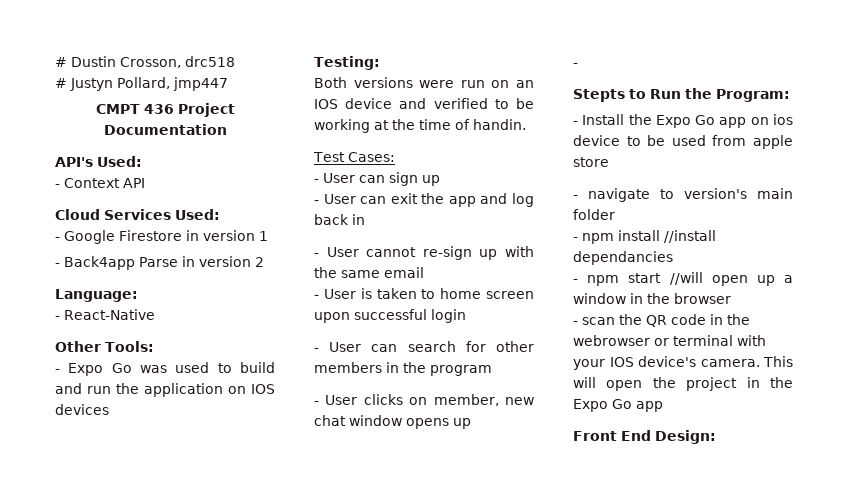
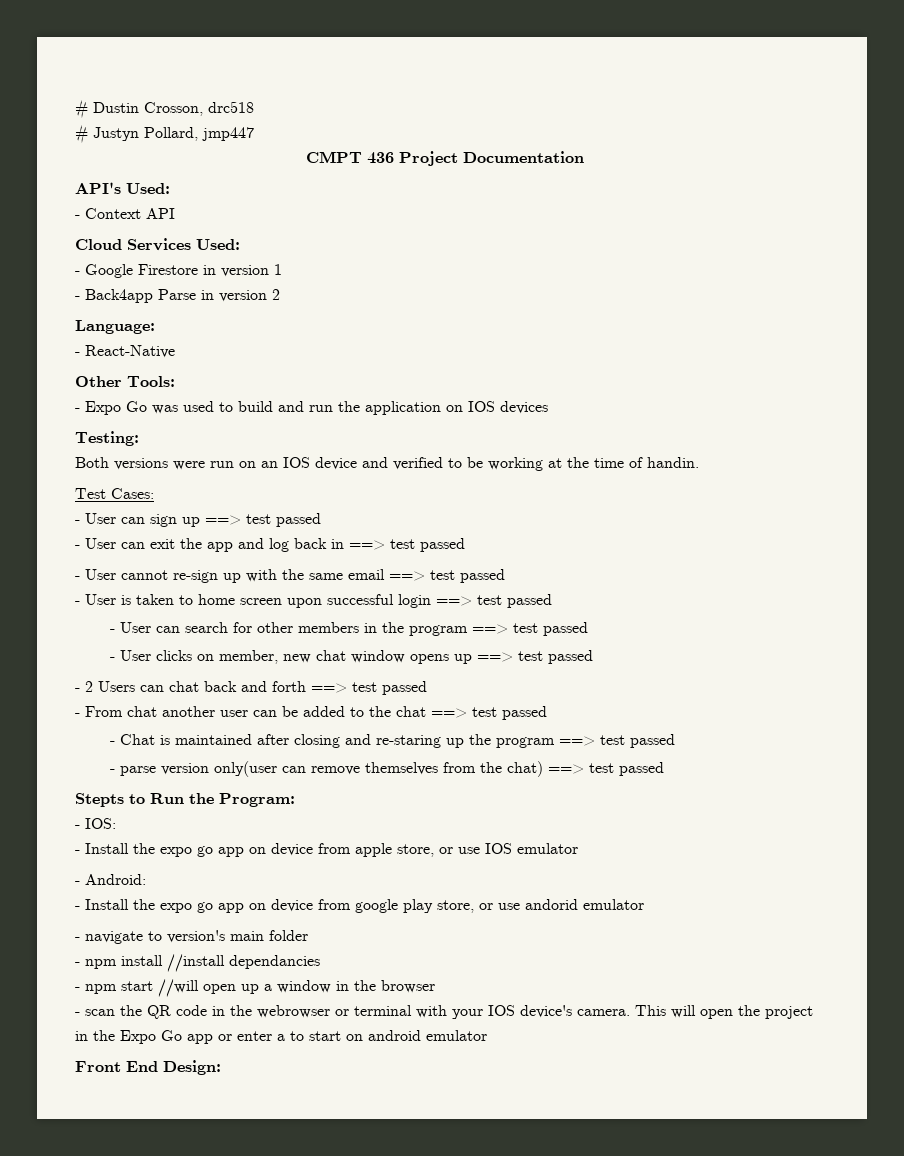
- - User can sign up
+ - User can sign up ==> test passed
- - User can exit the app and log back in
+ - User can exit the app and log back in ==> test passed
- - User cannot re-sign up with the same email
+ - User cannot re-sign up with the same email ==> test passed
- - User is taken to home screen upon successful login
+ - User is taken to home screen upon successful login ==> test passed
- - User can search for other members in the program
+ - User can search for other members in the program ==> test passed
- - User clicks on member, new chat window opens up
- -
+ - User clicks on member, new chat window opens up ==> test passed
+ - 2 Users can chat back and forth ==> test passed
+ - From chat another user can be added to the chat ==> test passed
+ - Chat is maintained after closing and re-staring up the program ==> test passed
+ - parse version only(user can remove themselves from the chat) ==> test passed
- - Install the Expo Go app on ios device to be used from apple store
+ - IOS:
+ - Install the expo go app on device from apple store, or use IOS emulator
+ - Android:
+ - Install the expo go app on device from google play store, or use andorid emulator
- This will open the project in the Expo Go app
+ This will open the project in the Expo Go app or enter a to start on android emulator

